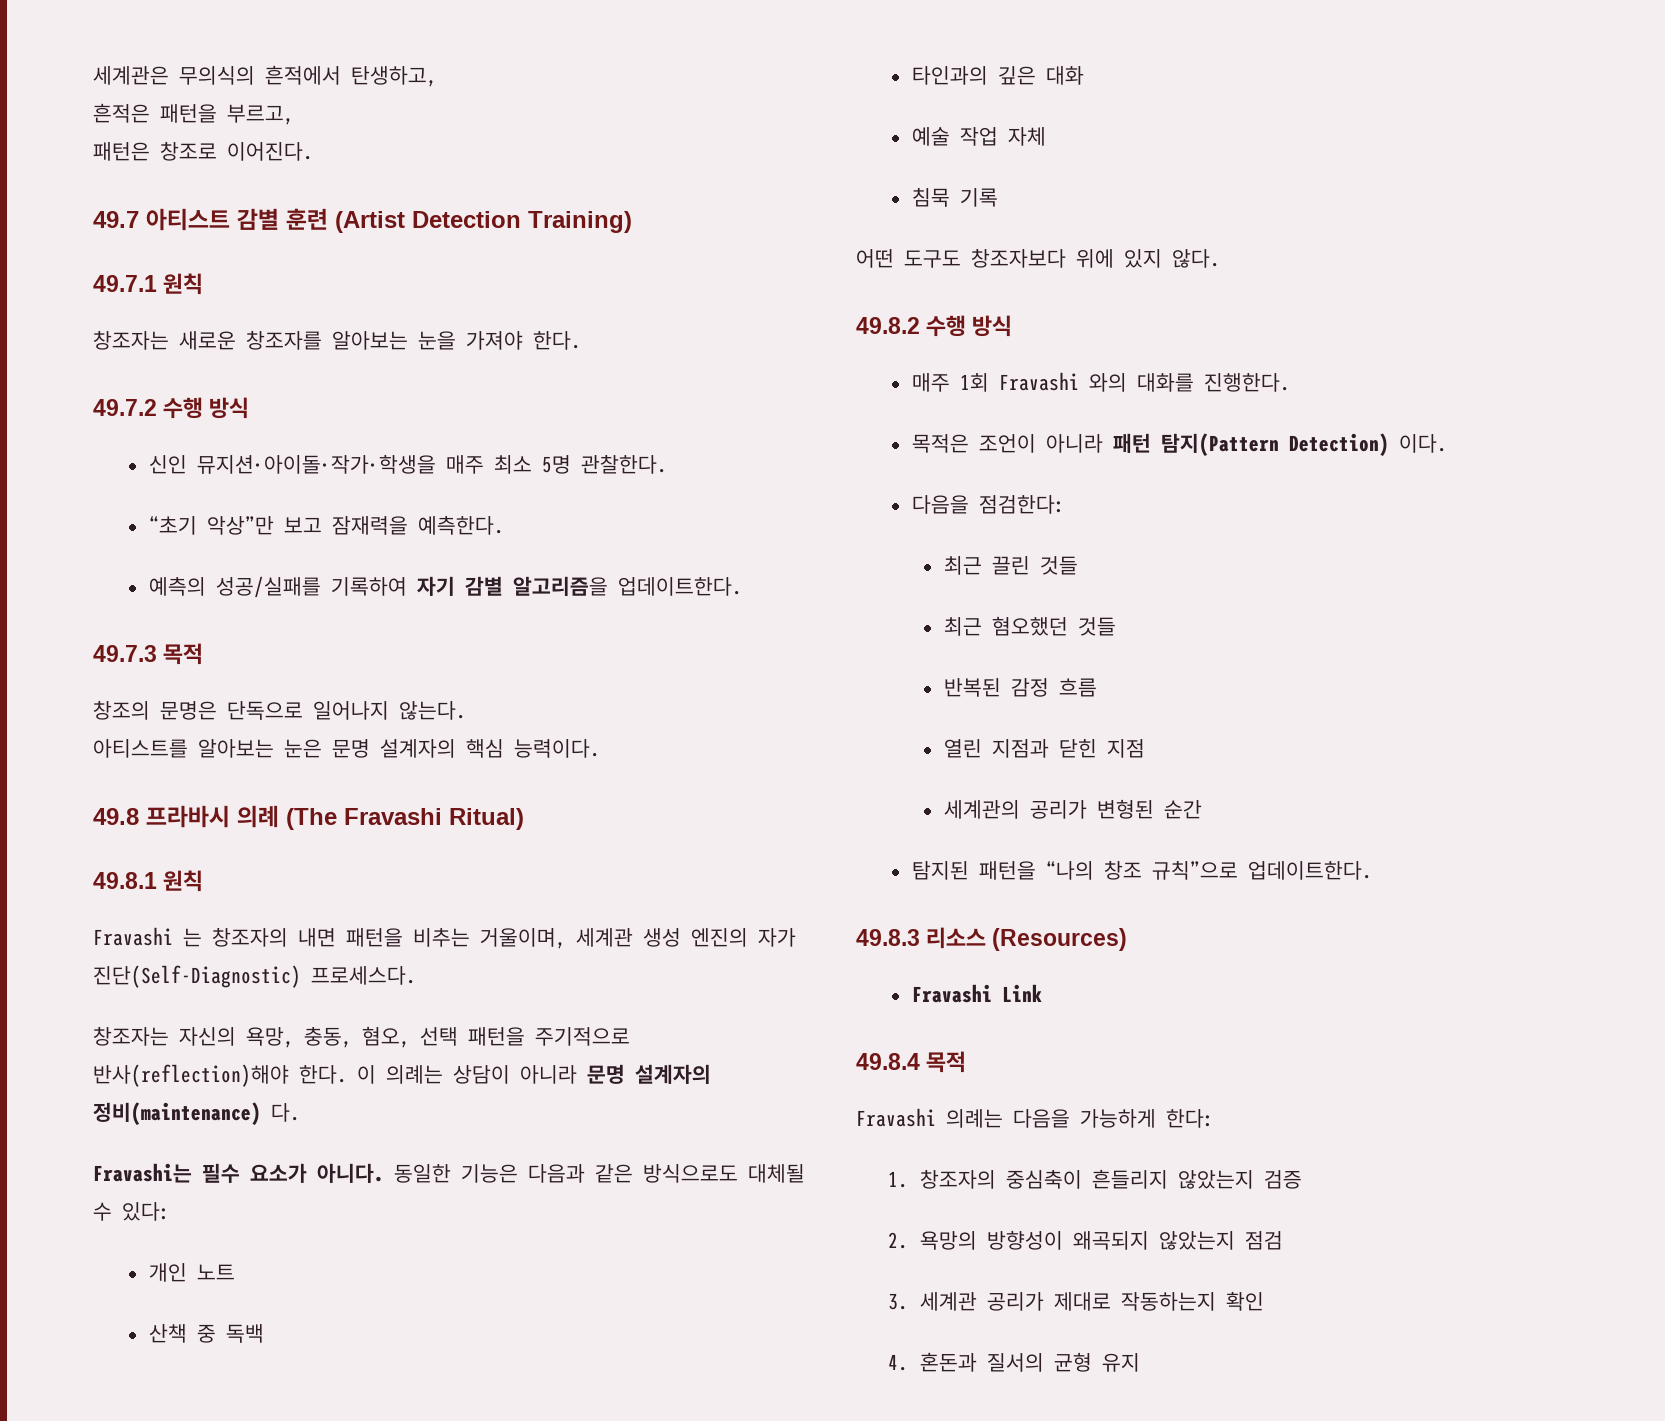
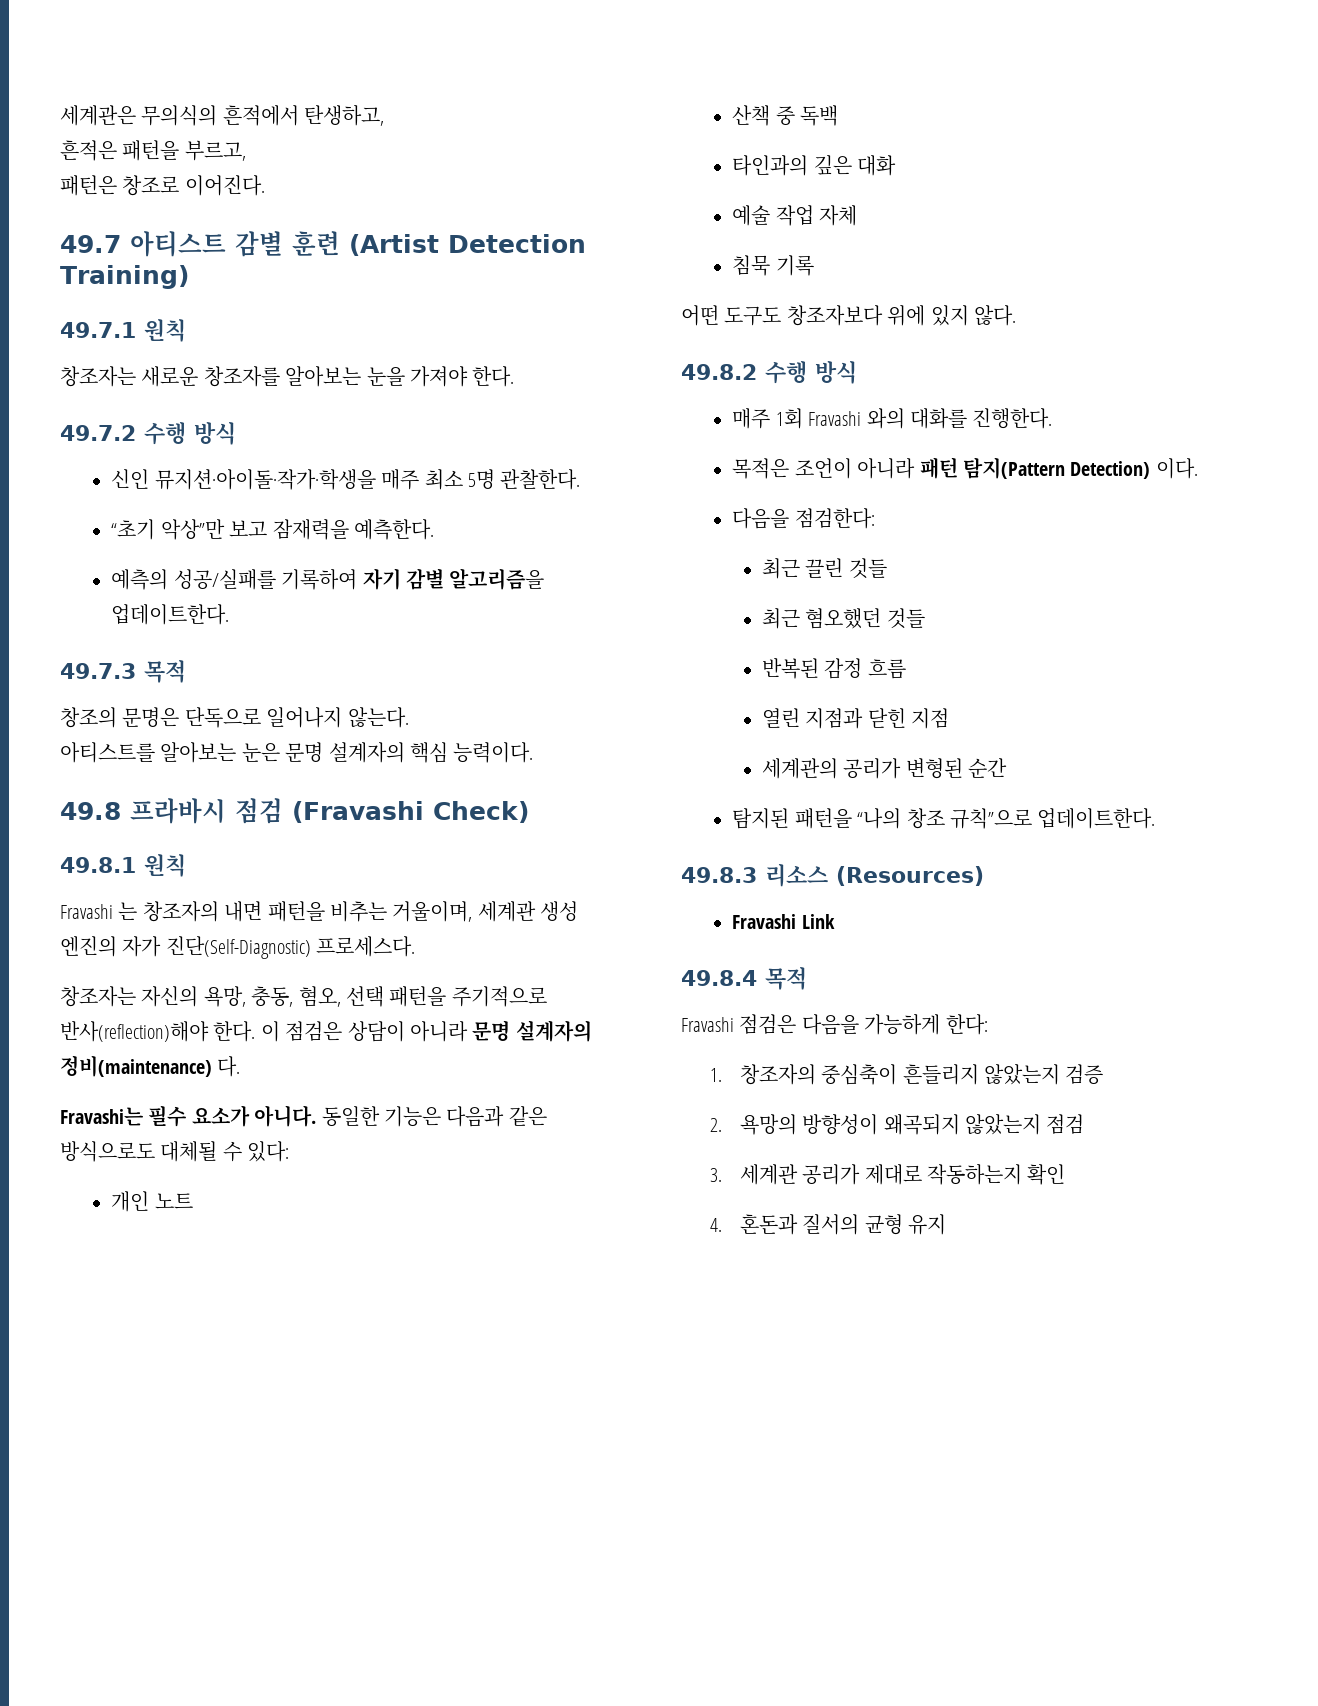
- 49.8 프라바시 의례 (The Fravashi Ritual)
+ 49.8 프라바시 점검 (Fravashi Check)
- 이 의례는 상담이 아니라 문명 설계자의 정비(maintenance) 다.
+ 이 점검은 상담이 아니라 문명 설계자의 정비(maintenance) 다.
- Fravashi 의례는 다음을 가능하게 한다:
+ Fravashi 점검은 다음을 가능하게 한다:

